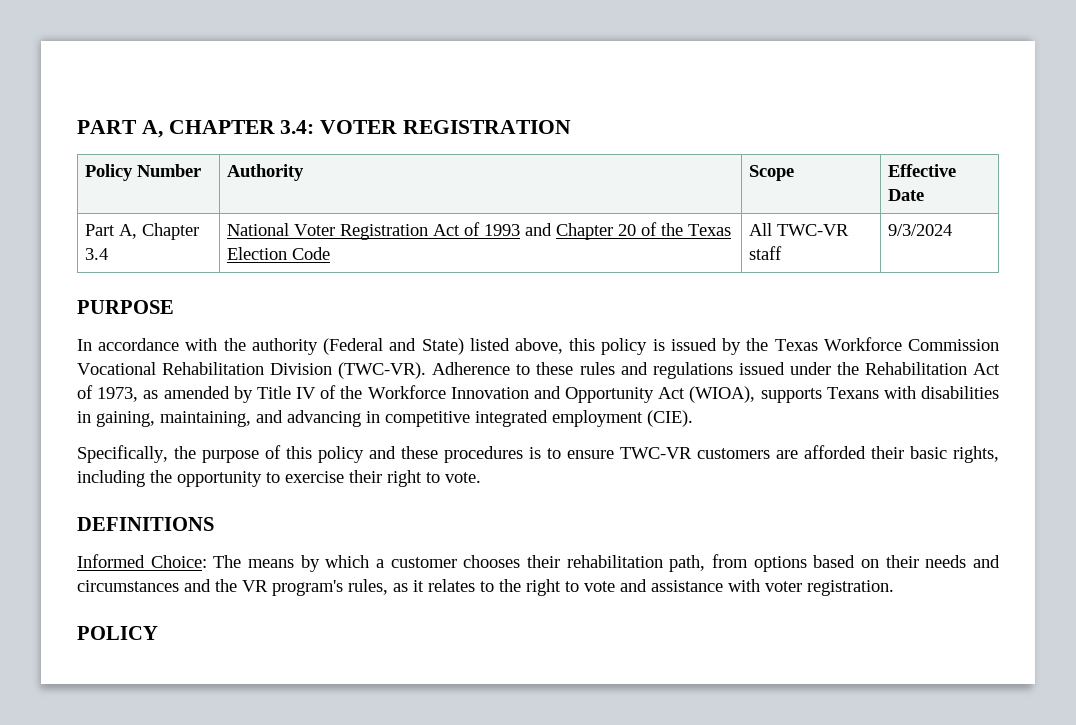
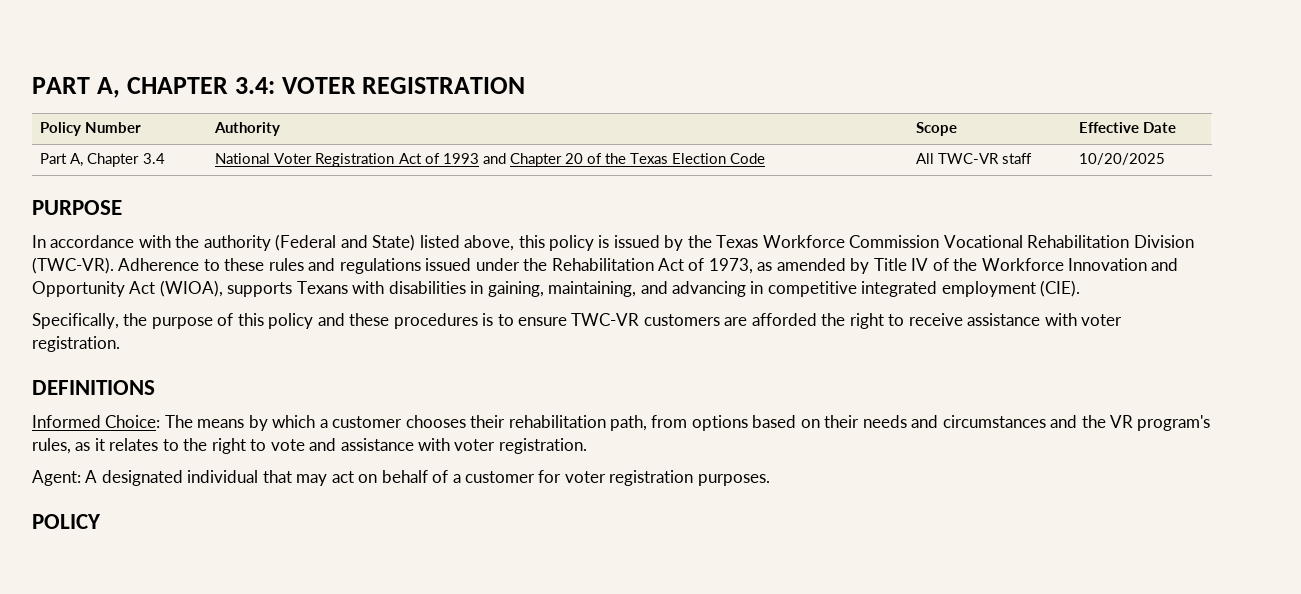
- Part A, Chapter 3.4 | National Voter Registration Act of 1993 and Chapter 20 of the Texas Election Code | All TWC-VR staff | 9/3/2024
+ Part A, Chapter 3.4 | National Voter Registration Act of 1993 and Chapter 20 of the Texas Election Code | All TWC-VR staff | 10/20/2025
- Specifically, the purpose of this policy and these procedures is to ensure TWC-VR customers are afforded their basic rights, including the opportunity to exercise their right to vote.
+ Specifically, the purpose of this policy and these procedures is to ensure TWC-VR customers are afforded the right to receive assistance with voter registration.
+ Agent: A designated individual that may act on behalf of a customer for voter registration purposes.

